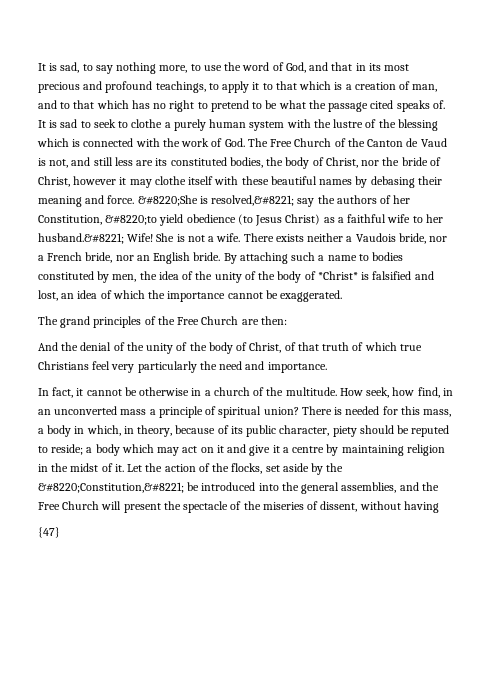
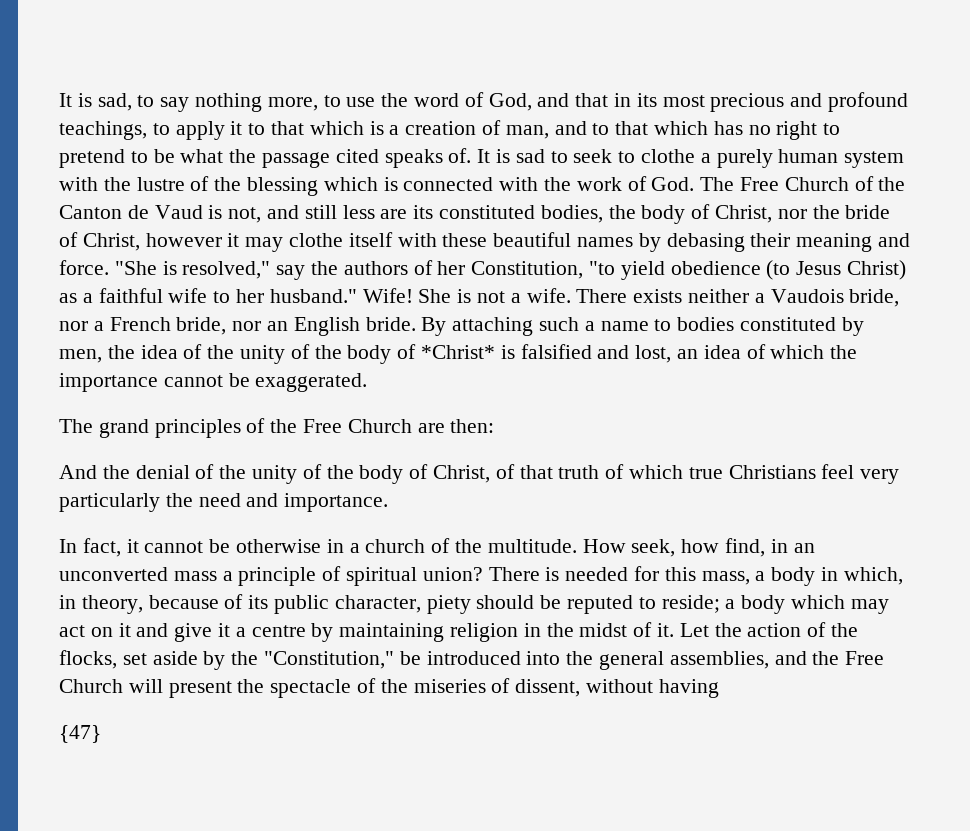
- &#8220;She is resolved,&#8221; say the authors of her Constitution, &#8220;to yield obedience (to Jesus Christ) as a faithful wife to her husband.&#8221; Wife!
+ "She is resolved," say the authors of her Constitution, "to yield obedience (to Jesus Christ) as a faithful wife to her husband." Wife!
- Let the action of the flocks, set aside by the &#8220;Constitution,&#8221; be introduced into the general assemblies, and the Free Church will present the spectacle of the miseries of dissent, without having
+ Let the action of the flocks, set aside by the "Constitution," be introduced into the general assemblies, and the Free Church will present the spectacle of the miseries of dissent, without having

